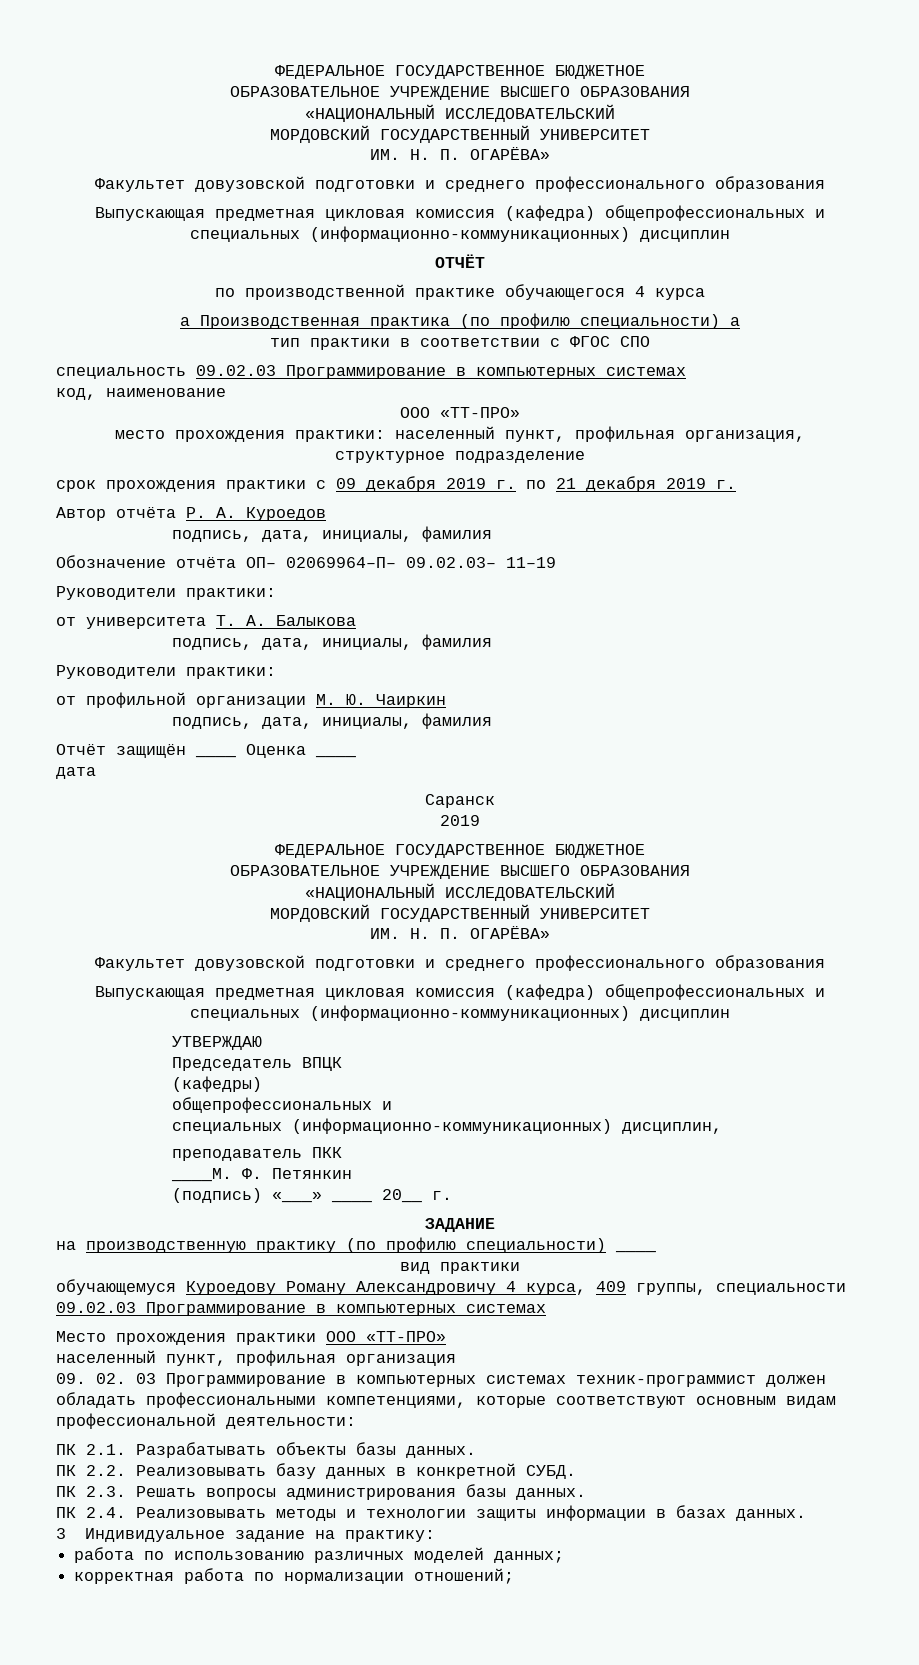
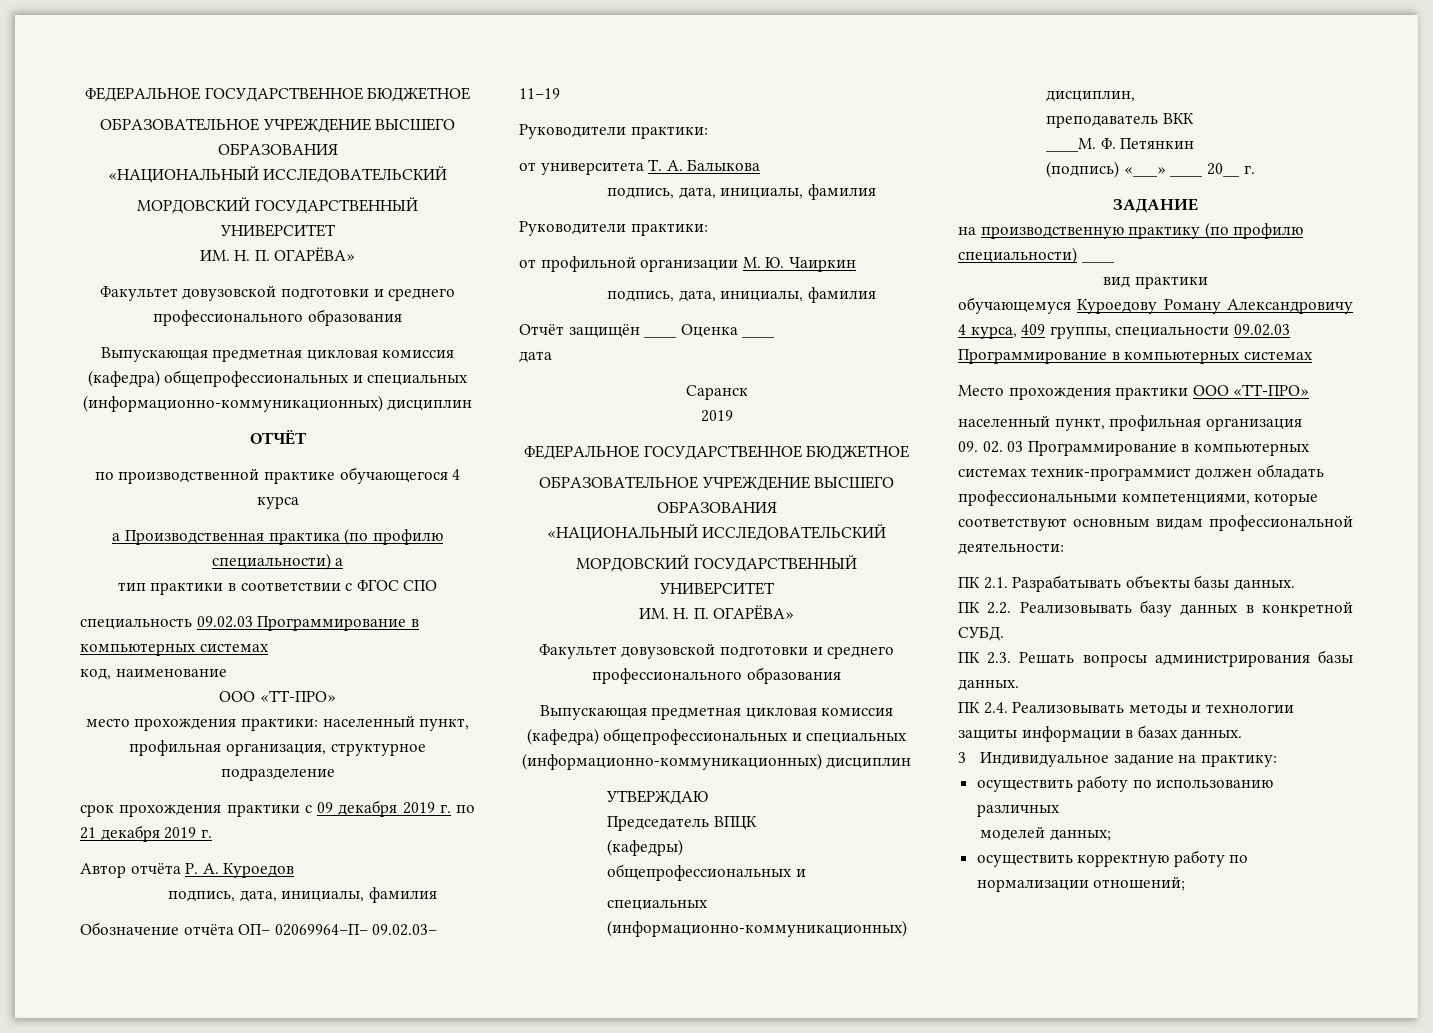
- преподаватель ПКК
+ преподаватель ВКК
- работа по использованию различных моделей данных;
+ осуществить работу по использованию различных
+ моделей данных;
- корректная работа по нормализации отношений;
+ осуществить корректную работу по нормализации отношений;

